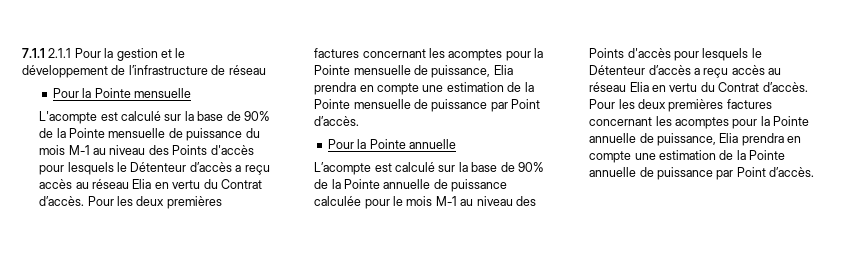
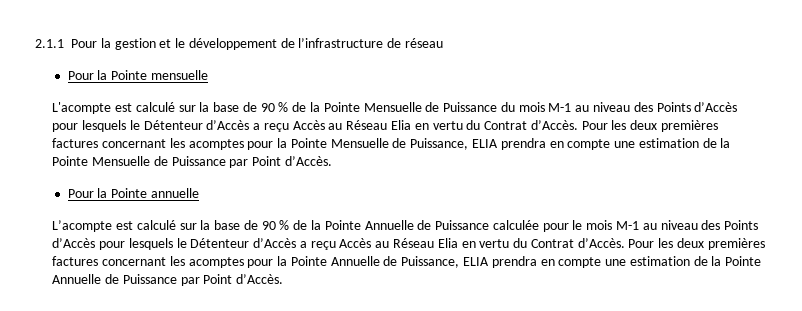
- 7.1.1 2.1.1 Pour la gestion et le développement de l’infrastructure de réseau
+ 2.1.1 Pour la gestion et le développement de l’infrastructure de réseau
- L'acompte est calculé sur la base de 90% de la Pointe mensuelle de puissance du mois M-1 au niveau des Points d'accès pour lesquels le Détenteur d’accès a reçu accès au réseau Elia en vertu du Contrat d’accès.
+ L'acompte est calculé sur la base de 90 % de la Pointe Mensuelle de Puissance du mois M-1 au niveau des Points d’Accès pour lesquels le Détenteur d’Accès a reçu Accès au Réseau Elia en vertu du Contrat d’Accès.
- Pour les deux premières factures concernant les acomptes pour la Pointe mensuelle de puissance, Elia prendra en compte une estimation de la Pointe mensuelle de puissance par Point d’accès.
+ Pour les deux premières factures concernant les acomptes pour la Pointe Mensuelle de Puissance, ELIA prendra en compte une estimation de la Pointe Mensuelle de Puissance par Point d’Accès.
- L’acompte est calculé sur la base de 90% de la Pointe annuelle de puissance calculée pour le mois M-1 au niveau des Points d'accès pour lesquels le Détenteur d’accès a reçu accès au réseau Elia en vertu du Contrat d’accès.
+ L’acompte est calculé sur la base de 90 % de la Pointe Annuelle de Puissance calculée pour le mois M-1 au niveau des Points d’Accès pour lesquels le Détenteur d’Accès a reçu Accès au Réseau Elia en vertu du Contrat d’Accès.
- Pour les deux premières factures concernant les acomptes pour la Pointe annuelle de puissance, Elia prendra en compte une estimation de la Pointe annuelle de puissance par Point d’accès.
+ Pour les deux premières factures concernant les acomptes pour la Pointe Annuelle de Puissance, ELIA prendra en compte une estimation de la Pointe Annuelle de Puissance par Point d’Accès.

